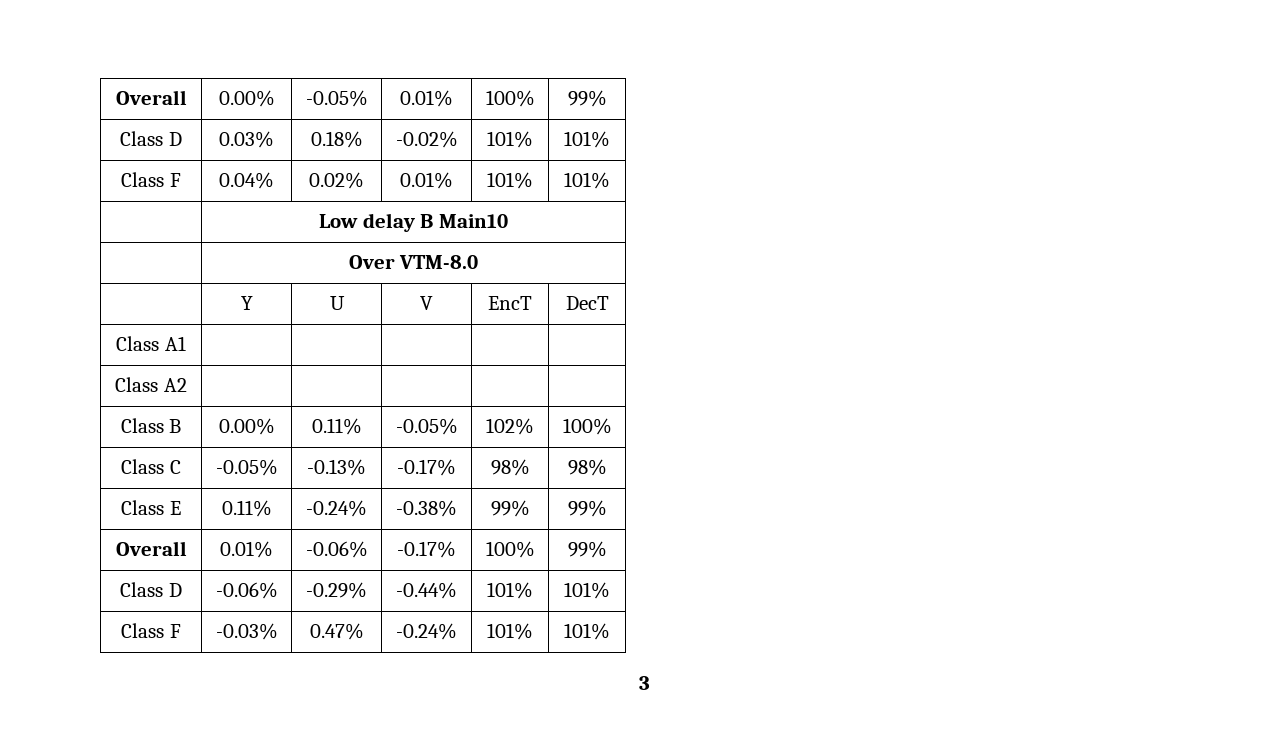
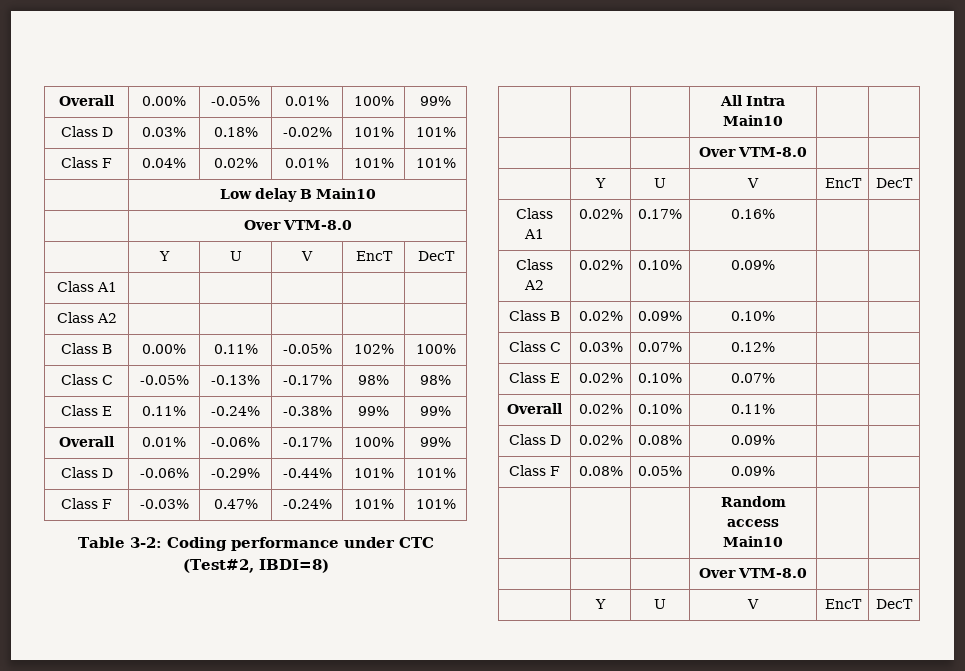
- 3
+ Table 3-2: Coding performance under CTC (Test#2, IBDI=8)
+ | | | All Intra Main10 | |
+ | | | Over VTM-8.0 | |
+ | Y | U | V | EncT | DecT
+ Class A1 | 0.02% | 0.17% | 0.16% | |
+ Class A2 | 0.02% | 0.10% | 0.09% | |
+ Class B | 0.02% | 0.09% | 0.10% | |
+ Class C | 0.03% | 0.07% | 0.12% | |
+ Class E | 0.02% | 0.10% | 0.07% | |
+ Overall | 0.02% | 0.10% | 0.11% | |
+ Class D | 0.02% | 0.08% | 0.09% | |
+ Class F | 0.08% | 0.05% | 0.09% | |
+ | | | Random access Main10 | |
+ | | | Over VTM-8.0 | |
+ | Y | U | V | EncT | DecT

